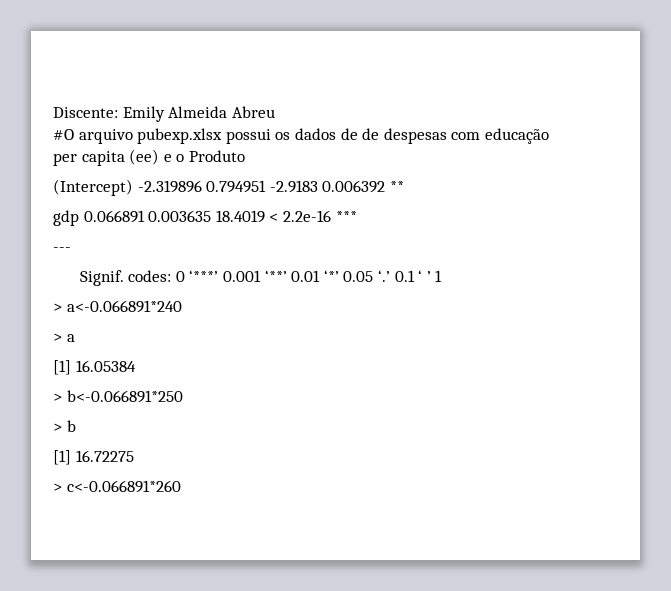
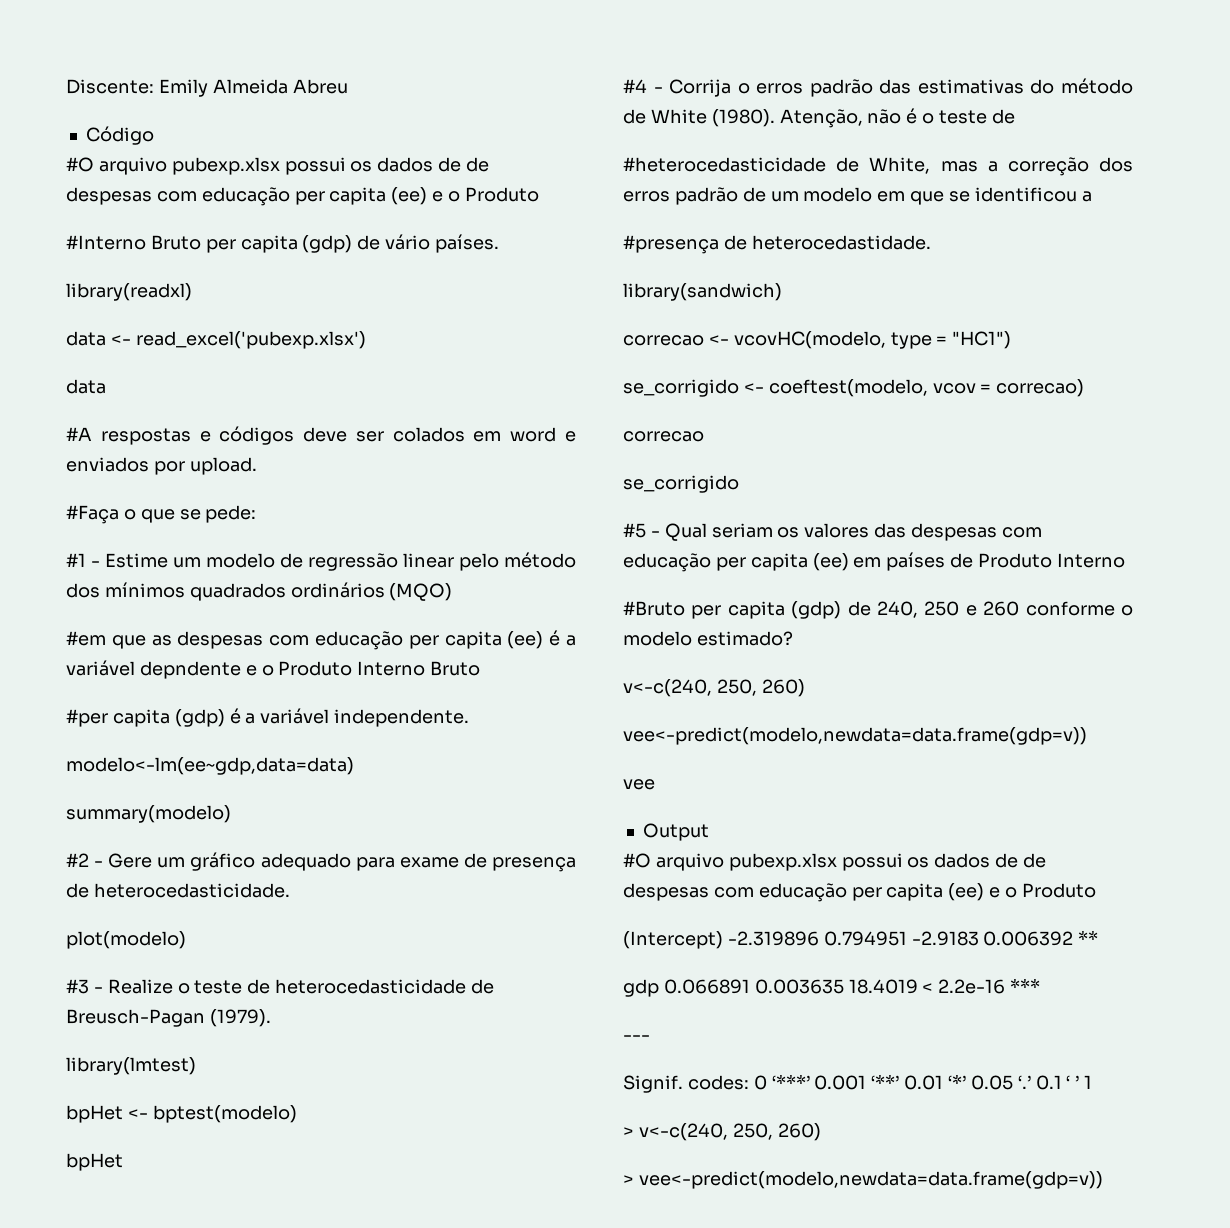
+ Código
+ #O arquivo pubexp.xlsx possui os dados de de despesas com educação per capita (ee) e o Produto
+ #Interno Bruto per capita (gdp) de vário países.
+ library(readxl)
+ data <- read_excel('pubexp.xlsx')
+ data
+ #A respostas e códigos deve ser colados em word e enviados por upload.
+ #Faça o que se pede:
+ #1 - Estime um modelo de regressão linear pelo método dos mínimos quadrados ordinários (MQO)
+ #em que as despesas com educação per capita (ee) é a variável depndente e o Produto Interno Bruto
+ #per capita (gdp) é a variável independente.
+ modelo<-lm(ee~gdp,data=data)
+ summary(modelo)
+ #2 - Gere um gráfico adequado para exame de presença de heterocedasticidade.
+ plot(modelo)
+ #3 - Realize o teste de heterocedasticidade de Breusch-Pagan (1979).
+ library(lmtest)
+ bpHet <- bptest(modelo)
+ bpHet
+ #4 - Corrija o erros padrão das estimativas do método de White (1980). Atenção, não é o teste de
+ #heterocedasticidade de White, mas a correção dos erros padrão de um modelo em que se identificou a
+ #presença de heterocedastidade.
+ library(sandwich)
+ correcao <- vcovHC(modelo, type = "HC1")
+ se_corrigido <- coeftest(modelo, vcov = correcao)
+ correcao
+ se_corrigido
+ #5 - Qual seriam os valores das despesas com educação per capita (ee) em países de Produto Interno
+ #Bruto per capita (gdp) de 240, 250 e 260 conforme o modelo estimado?
+ v<-c(240, 250, 260)
+ vee<-predict(modelo,newdata=data.frame(gdp=v))
+ vee
+ Output
- > a<-0.066891*240
- > a
- [1] 16.05384
- > b<-0.066891*250
- > b
- [1] 16.72275
- > c<-0.066891*260
+ > v<-c(240, 250, 260)
+ > vee<-predict(modelo,newdata=data.frame(gdp=v))

